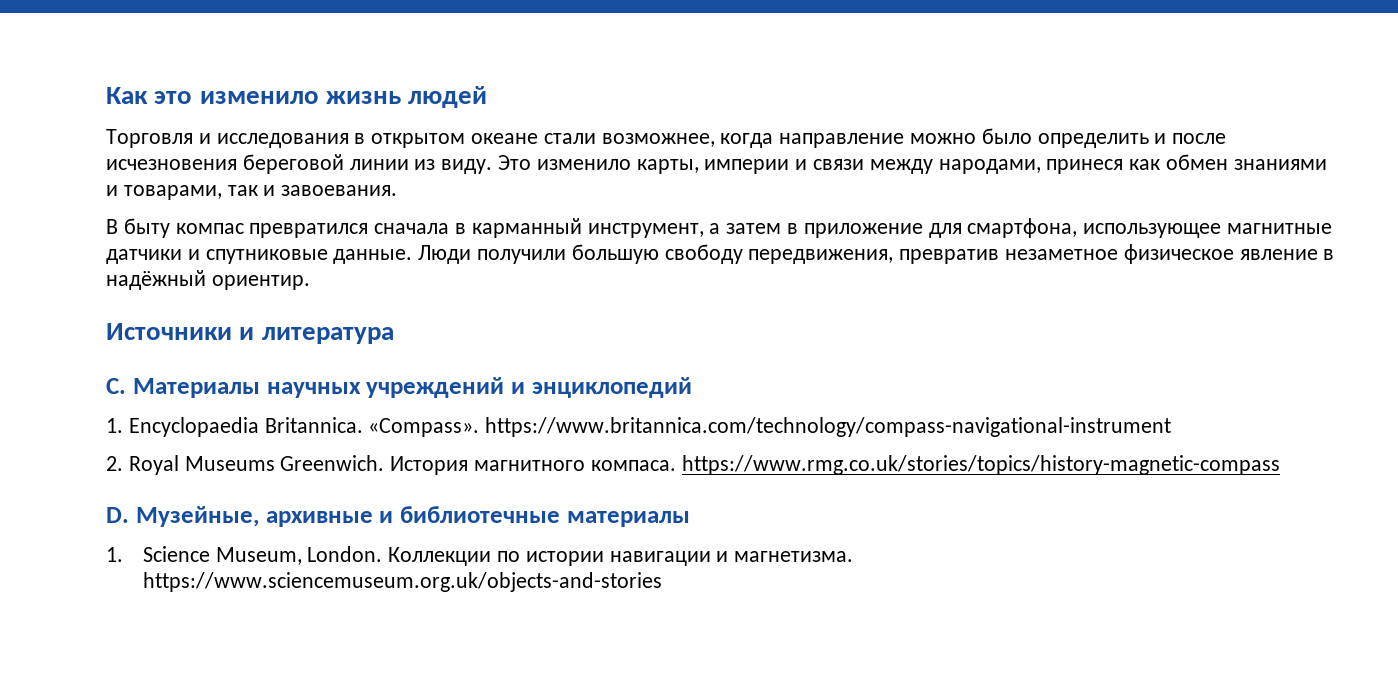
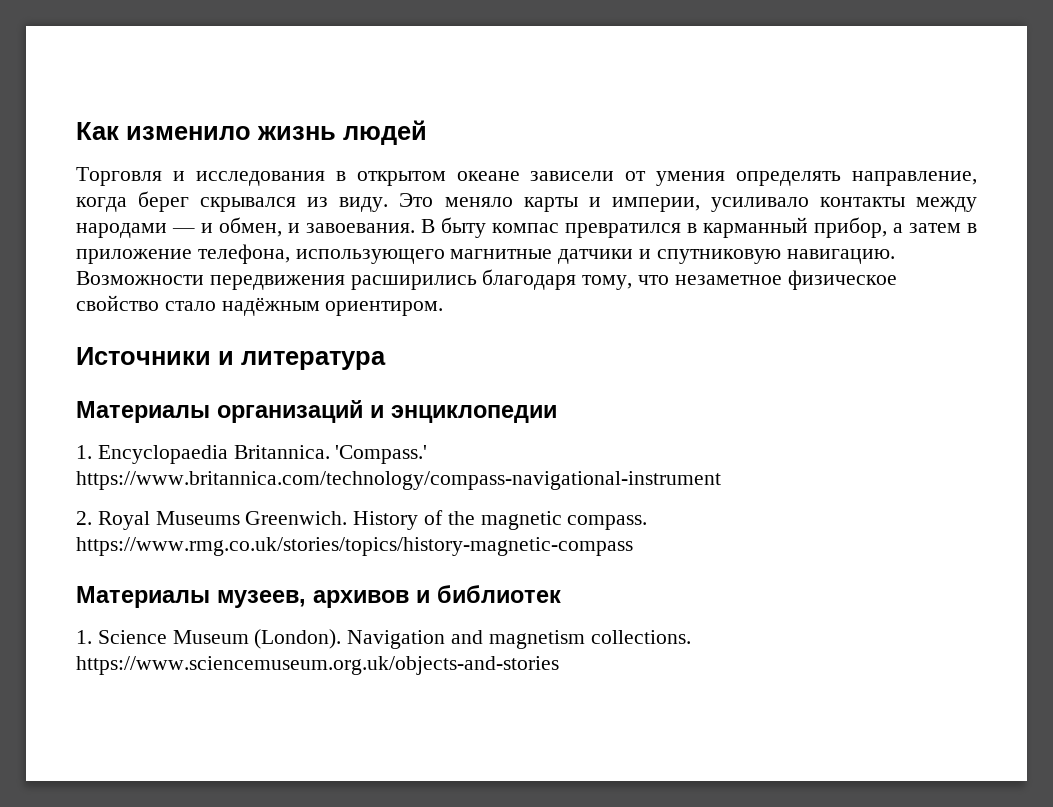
- Как это изменило жизнь людей
+ Как изменило жизнь людей
- Торговля и исследования в открытом океане стали возможнее, когда направление можно было определить и после исчезновения береговой линии из виду. Это изменило карты, империи и связи между народами, принеся как обмен знаниями и товарами, так и завоевания.
- В быту компас превратился сначала в карманный инструмент, а затем в приложение для смартфона, использующее магнитные датчики и спутниковые данные. Люди получили большую свободу передвижения, превратив незаметное физическое явление в надёжный ориентир.
+ Торговля и исследования в открытом океане зависели от умения определять направление, когда берег скрывался из виду. Это меняло карты и империи, усиливало контакты между народами — и обмен, и завоевания. В быту компас превратился в карманный прибор, а затем в приложение телефона, использующего магнитные датчики и спутниковую навигацию. Возможности передвижения расширились благодаря тому, что незаметное физическое свойство стало надёжным ориентиром.
  Источники и литература
- C. Материалы научных учреждений и энциклопедий
+ Материалы организаций и энциклопедии
- «Compass». https://www.britannica.com/technology/compass-navigational-instrument
+ 'Compass.' https://www.britannica.com/technology/compass-navigational-instrument
- История магнитного компаса. https://www.rmg.co.uk/stories/topics/history-magnetic-compass
- D. Музейные, архивные и библиотечные материалы
- 1. Science Museum, London. Коллекции по истории навигации и магнетизма. https://www.sciencemuseum.org.uk/objects-and-stories
+ History of the magnetic compass. https://www.rmg.co.uk/stories/topics/history-magnetic-compass
+ Материалы музеев, архивов и библиотек
+ 1. Science Museum (London). Navigation and magnetism collections. https://www.sciencemuseum.org.uk/objects-and-stories

